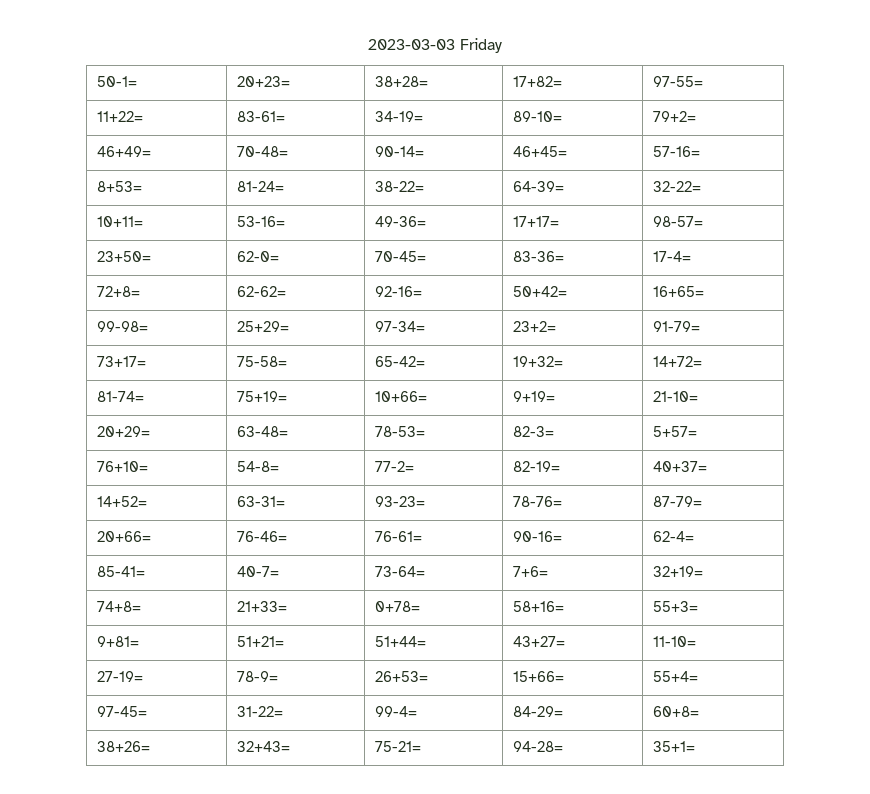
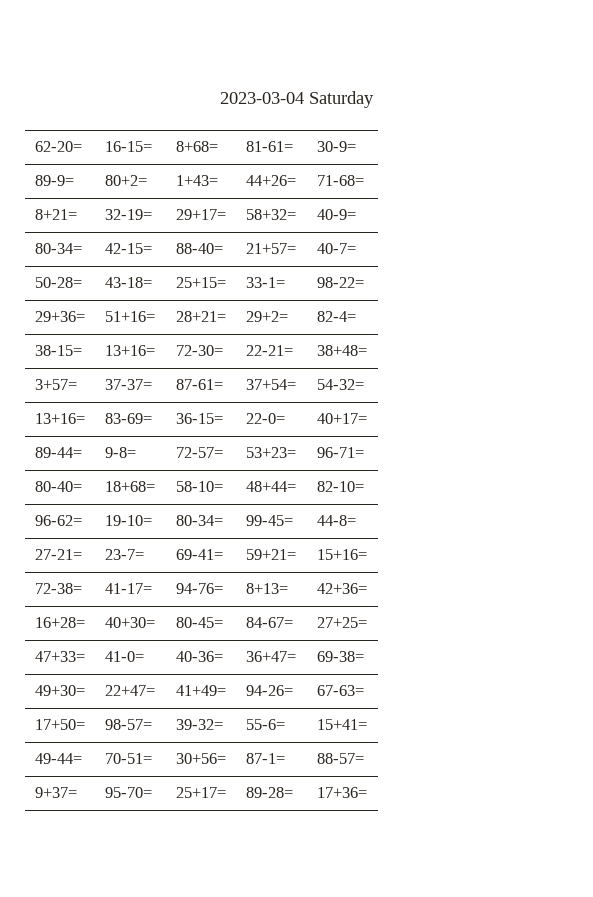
- 2023-03-03 Friday
- 50-1= | 20+23= | 38+28= | 17+82= | 97-55=
- 11+22= | 83-61= | 34-19= | 89-10= | 79+2=
- 46+49= | 70-48= | 90-14= | 46+45= | 57-16=
- 8+53= | 81-24= | 38-22= | 64-39= | 32-22=
- 10+11= | 53-16= | 49-36= | 17+17= | 98-57=
- 23+50= | 62-0= | 70-45= | 83-36= | 17-4=
- 72+8= | 62-62= | 92-16= | 50+42= | 16+65=
- 99-98= | 25+29= | 97-34= | 23+2= | 91-79=
- 73+17= | 75-58= | 65-42= | 19+32= | 14+72=
- 81-74= | 75+19= | 10+66= | 9+19= | 21-10=
- 20+29= | 63-48= | 78-53= | 82-3= | 5+57=
- 76+10= | 54-8= | 77-2= | 82-19= | 40+37=
- 14+52= | 63-31= | 93-23= | 78-76= | 87-79=
- 20+66= | 76-46= | 76-61= | 90-16= | 62-4=
- 85-41= | 40-7= | 73-64= | 7+6= | 32+19=
- 74+8= | 21+33= | 0+78= | 58+16= | 55+3=
- 9+81= | 51+21= | 51+44= | 43+27= | 11-10=
- 27-19= | 78-9= | 26+53= | 15+66= | 55+4=
- 97-45= | 31-22= | 99-4= | 84-29= | 60+8=
- 38+26= | 32+43= | 75-21= | 94-28= | 35+1=
+ 2023-03-04 Saturday
+ 62-20= | 16-15= | 8+68= | 81-61= | 30-9=
+ 89-9= | 80+2= | 1+43= | 44+26= | 71-68=
+ 8+21= | 32-19= | 29+17= | 58+32= | 40-9=
+ 80-34= | 42-15= | 88-40= | 21+57= | 40-7=
+ 50-28= | 43-18= | 25+15= | 33-1= | 98-22=
+ 29+36= | 51+16= | 28+21= | 29+2= | 82-4=
+ 38-15= | 13+16= | 72-30= | 22-21= | 38+48=
+ 3+57= | 37-37= | 87-61= | 37+54= | 54-32=
+ 13+16= | 83-69= | 36-15= | 22-0= | 40+17=
+ 89-44= | 9-8= | 72-57= | 53+23= | 96-71=
+ 80-40= | 18+68= | 58-10= | 48+44= | 82-10=
+ 96-62= | 19-10= | 80-34= | 99-45= | 44-8=
+ 27-21= | 23-7= | 69-41= | 59+21= | 15+16=
+ 72-38= | 41-17= | 94-76= | 8+13= | 42+36=
+ 16+28= | 40+30= | 80-45= | 84-67= | 27+25=
+ 47+33= | 41-0= | 40-36= | 36+47= | 69-38=
+ 49+30= | 22+47= | 41+49= | 94-26= | 67-63=
+ 17+50= | 98-57= | 39-32= | 55-6= | 15+41=
+ 49-44= | 70-51= | 30+56= | 87-1= | 88-57=
+ 9+37= | 95-70= | 25+17= | 89-28= | 17+36=

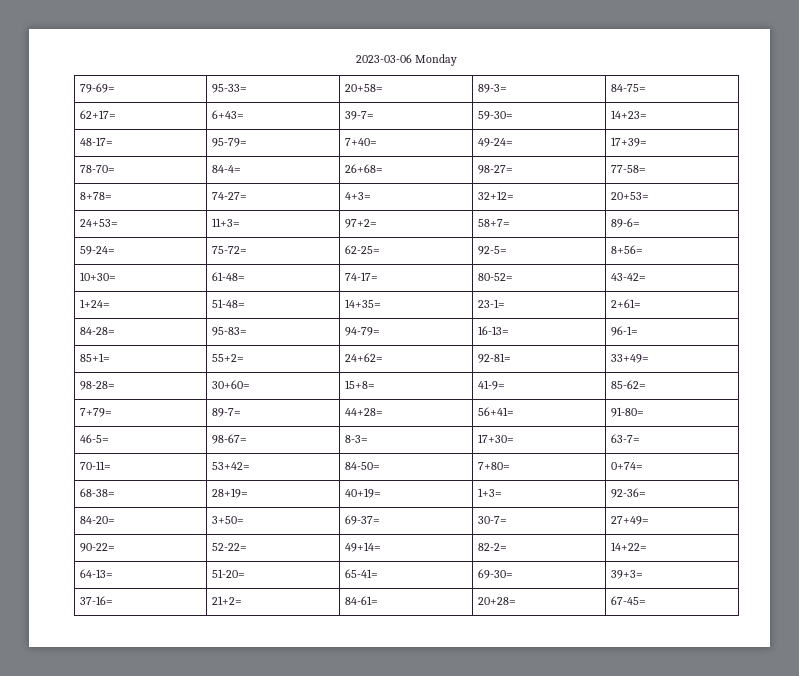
- 2023-03-04 Saturday
- 62-20= | 16-15= | 8+68= | 81-61= | 30-9=
- 89-9= | 80+2= | 1+43= | 44+26= | 71-68=
- 8+21= | 32-19= | 29+17= | 58+32= | 40-9=
- 80-34= | 42-15= | 88-40= | 21+57= | 40-7=
- 50-28= | 43-18= | 25+15= | 33-1= | 98-22=
- 29+36= | 51+16= | 28+21= | 29+2= | 82-4=
- 38-15= | 13+16= | 72-30= | 22-21= | 38+48=
- 3+57= | 37-37= | 87-61= | 37+54= | 54-32=
- 13+16= | 83-69= | 36-15= | 22-0= | 40+17=
- 89-44= | 9-8= | 72-57= | 53+23= | 96-71=
- 80-40= | 18+68= | 58-10= | 48+44= | 82-10=
- 96-62= | 19-10= | 80-34= | 99-45= | 44-8=
- 27-21= | 23-7= | 69-41= | 59+21= | 15+16=
- 72-38= | 41-17= | 94-76= | 8+13= | 42+36=
- 16+28= | 40+30= | 80-45= | 84-67= | 27+25=
- 47+33= | 41-0= | 40-36= | 36+47= | 69-38=
- 49+30= | 22+47= | 41+49= | 94-26= | 67-63=
- 17+50= | 98-57= | 39-32= | 55-6= | 15+41=
- 49-44= | 70-51= | 30+56= | 87-1= | 88-57=
- 9+37= | 95-70= | 25+17= | 89-28= | 17+36=
+ 2023-03-06 Monday
+ 79-69= | 95-33= | 20+58= | 89-3= | 84-75=
+ 62+17= | 6+43= | 39-7= | 59-30= | 14+23=
+ 48-17= | 95-79= | 7+40= | 49-24= | 17+39=
+ 78-70= | 84-4= | 26+68= | 98-27= | 77-58=
+ 8+78= | 74-27= | 4+3= | 32+12= | 20+53=
+ 24+53= | 11+3= | 97+2= | 58+7= | 89-6=
+ 59-24= | 75-72= | 62-25= | 92-5= | 8+56=
+ 10+30= | 61-48= | 74-17= | 80-52= | 43-42=
+ 1+24= | 51-48= | 14+35= | 23-1= | 2+61=
+ 84-28= | 95-83= | 94-79= | 16-13= | 96-1=
+ 85+1= | 55+2= | 24+62= | 92-81= | 33+49=
+ 98-28= | 30+60= | 15+8= | 41-9= | 85-62=
+ 7+79= | 89-7= | 44+28= | 56+41= | 91-80=
+ 46-5= | 98-67= | 8-3= | 17+30= | 63-7=
+ 70-11= | 53+42= | 84-50= | 7+80= | 0+74=
+ 68-38= | 28+19= | 40+19= | 1+3= | 92-36=
+ 84-20= | 3+50= | 69-37= | 30-7= | 27+49=
+ 90-22= | 52-22= | 49+14= | 82-2= | 14+22=
+ 64-13= | 51-20= | 65-41= | 69-30= | 39+3=
+ 37-16= | 21+2= | 84-61= | 20+28= | 67-45=

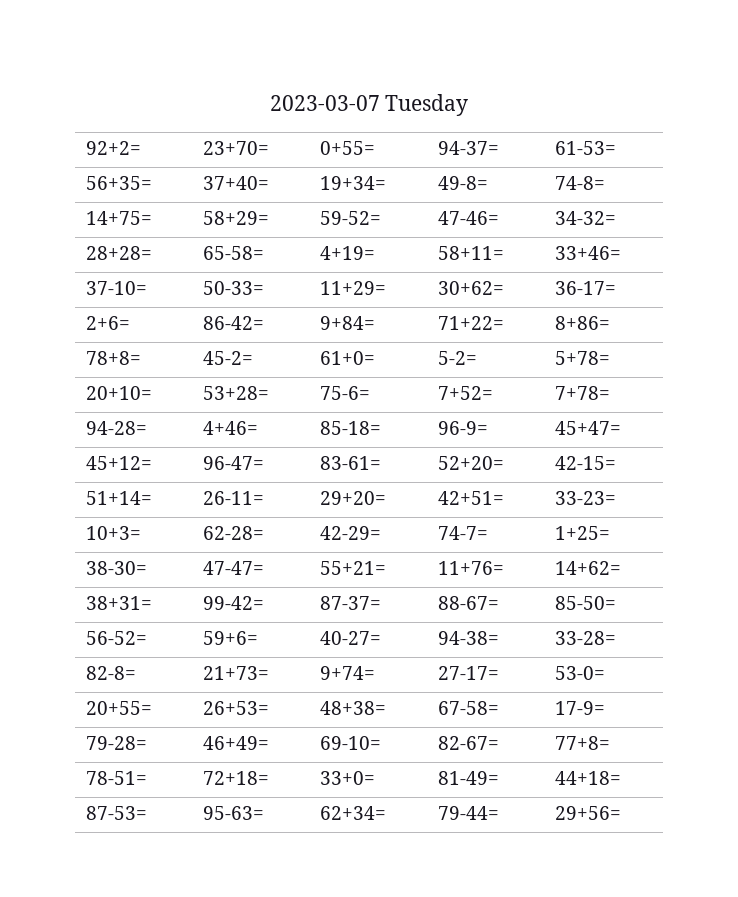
- 2023-03-06 Monday
- 79-69= | 95-33= | 20+58= | 89-3= | 84-75=
- 62+17= | 6+43= | 39-7= | 59-30= | 14+23=
- 48-17= | 95-79= | 7+40= | 49-24= | 17+39=
- 78-70= | 84-4= | 26+68= | 98-27= | 77-58=
- 8+78= | 74-27= | 4+3= | 32+12= | 20+53=
- 24+53= | 11+3= | 97+2= | 58+7= | 89-6=
- 59-24= | 75-72= | 62-25= | 92-5= | 8+56=
- 10+30= | 61-48= | 74-17= | 80-52= | 43-42=
- 1+24= | 51-48= | 14+35= | 23-1= | 2+61=
- 84-28= | 95-83= | 94-79= | 16-13= | 96-1=
- 85+1= | 55+2= | 24+62= | 92-81= | 33+49=
- 98-28= | 30+60= | 15+8= | 41-9= | 85-62=
- 7+79= | 89-7= | 44+28= | 56+41= | 91-80=
- 46-5= | 98-67= | 8-3= | 17+30= | 63-7=
- 70-11= | 53+42= | 84-50= | 7+80= | 0+74=
- 68-38= | 28+19= | 40+19= | 1+3= | 92-36=
- 84-20= | 3+50= | 69-37= | 30-7= | 27+49=
- 90-22= | 52-22= | 49+14= | 82-2= | 14+22=
- 64-13= | 51-20= | 65-41= | 69-30= | 39+3=
- 37-16= | 21+2= | 84-61= | 20+28= | 67-45=
+ 2023-03-07 Tuesday
+ 92+2= | 23+70= | 0+55= | 94-37= | 61-53=
+ 56+35= | 37+40= | 19+34= | 49-8= | 74-8=
+ 14+75= | 58+29= | 59-52= | 47-46= | 34-32=
+ 28+28= | 65-58= | 4+19= | 58+11= | 33+46=
+ 37-10= | 50-33= | 11+29= | 30+62= | 36-17=
+ 2+6= | 86-42= | 9+84= | 71+22= | 8+86=
+ 78+8= | 45-2= | 61+0= | 5-2= | 5+78=
+ 20+10= | 53+28= | 75-6= | 7+52= | 7+78=
+ 94-28= | 4+46= | 85-18= | 96-9= | 45+47=
+ 45+12= | 96-47= | 83-61= | 52+20= | 42-15=
+ 51+14= | 26-11= | 29+20= | 42+51= | 33-23=
+ 10+3= | 62-28= | 42-29= | 74-7= | 1+25=
+ 38-30= | 47-47= | 55+21= | 11+76= | 14+62=
+ 38+31= | 99-42= | 87-37= | 88-67= | 85-50=
+ 56-52= | 59+6= | 40-27= | 94-38= | 33-28=
+ 82-8= | 21+73= | 9+74= | 27-17= | 53-0=
+ 20+55= | 26+53= | 48+38= | 67-58= | 17-9=
+ 79-28= | 46+49= | 69-10= | 82-67= | 77+8=
+ 78-51= | 72+18= | 33+0= | 81-49= | 44+18=
+ 87-53= | 95-63= | 62+34= | 79-44= | 29+56=

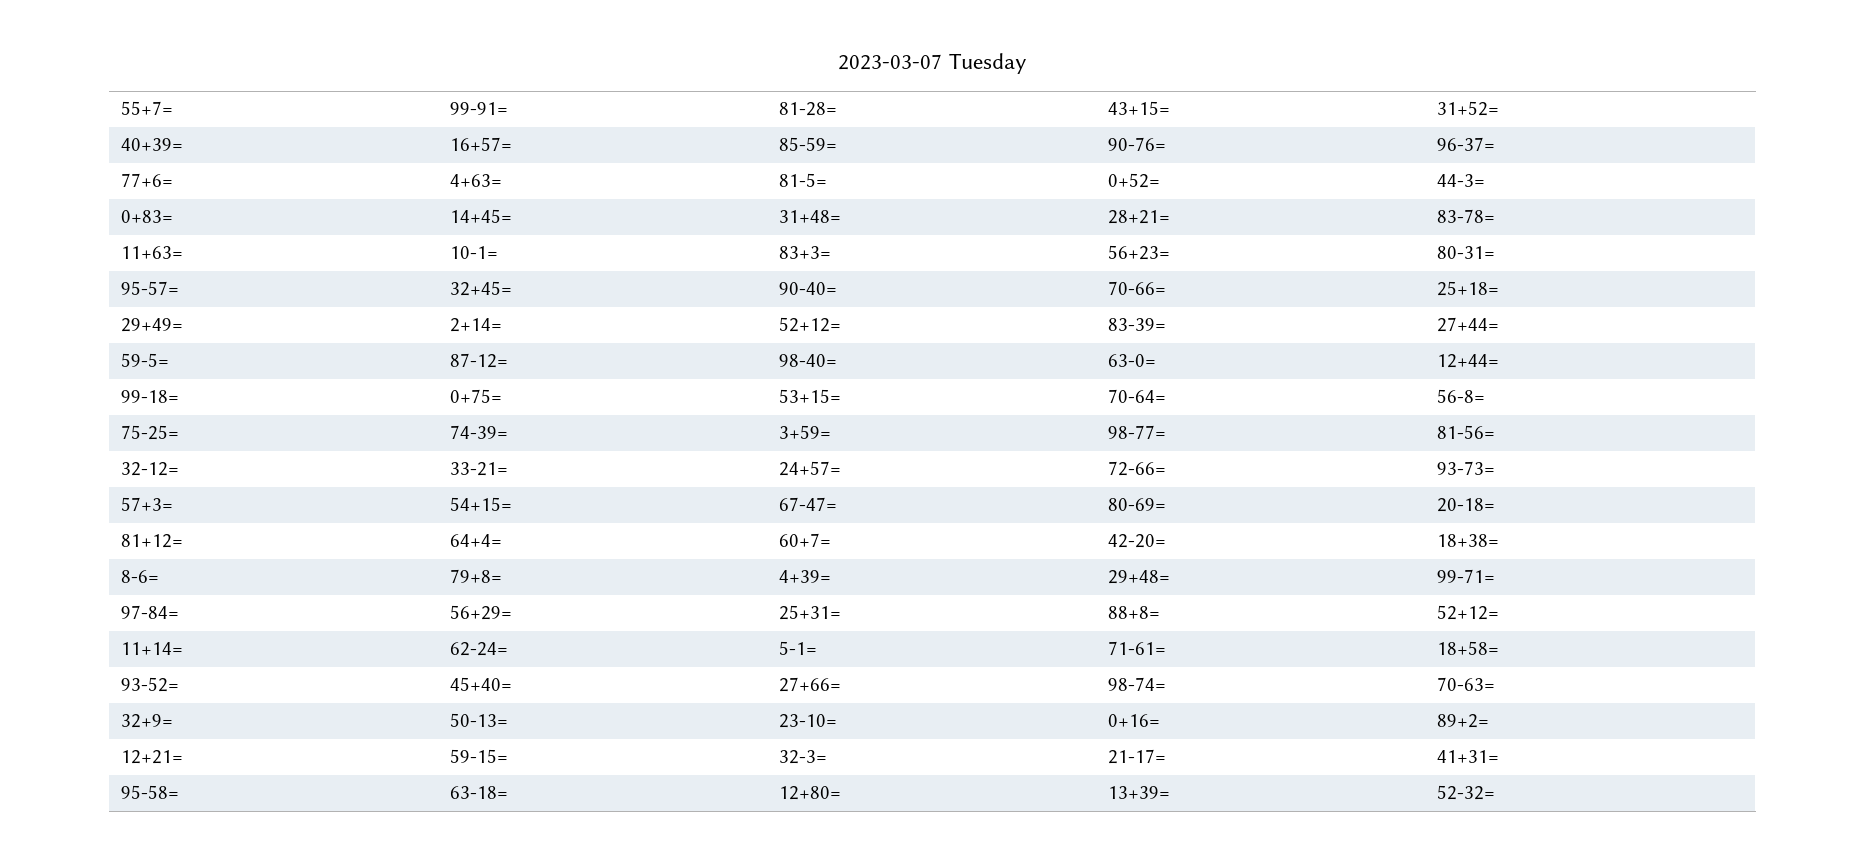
- 92+2= | 23+70= | 0+55= | 94-37= | 61-53=
- 56+35= | 37+40= | 19+34= | 49-8= | 74-8=
- 14+75= | 58+29= | 59-52= | 47-46= | 34-32=
- 28+28= | 65-58= | 4+19= | 58+11= | 33+46=
- 37-10= | 50-33= | 11+29= | 30+62= | 36-17=
- 2+6= | 86-42= | 9+84= | 71+22= | 8+86=
- 78+8= | 45-2= | 61+0= | 5-2= | 5+78=
- 20+10= | 53+28= | 75-6= | 7+52= | 7+78=
- 94-28= | 4+46= | 85-18= | 96-9= | 45+47=
- 45+12= | 96-47= | 83-61= | 52+20= | 42-15=
- 51+14= | 26-11= | 29+20= | 42+51= | 33-23=
- 10+3= | 62-28= | 42-29= | 74-7= | 1+25=
- 38-30= | 47-47= | 55+21= | 11+76= | 14+62=
- 38+31= | 99-42= | 87-37= | 88-67= | 85-50=
- 56-52= | 59+6= | 40-27= | 94-38= | 33-28=
- 82-8= | 21+73= | 9+74= | 27-17= | 53-0=
- 20+55= | 26+53= | 48+38= | 67-58= | 17-9=
- 79-28= | 46+49= | 69-10= | 82-67= | 77+8=
- 78-51= | 72+18= | 33+0= | 81-49= | 44+18=
- 87-53= | 95-63= | 62+34= | 79-44= | 29+56=
+ 55+7= | 99-91= | 81-28= | 43+15= | 31+52=
+ 40+39= | 16+57= | 85-59= | 90-76= | 96-37=
+ 77+6= | 4+63= | 81-5= | 0+52= | 44-3=
+ 0+83= | 14+45= | 31+48= | 28+21= | 83-78=
+ 11+63= | 10-1= | 83+3= | 56+23= | 80-31=
+ 95-57= | 32+45= | 90-40= | 70-66= | 25+18=
+ 29+49= | 2+14= | 52+12= | 83-39= | 27+44=
+ 59-5= | 87-12= | 98-40= | 63-0= | 12+44=
+ 99-18= | 0+75= | 53+15= | 70-64= | 56-8=
+ 75-25= | 74-39= | 3+59= | 98-77= | 81-56=
+ 32-12= | 33-21= | 24+57= | 72-66= | 93-73=
+ 57+3= | 54+15= | 67-47= | 80-69= | 20-18=
+ 81+12= | 64+4= | 60+7= | 42-20= | 18+38=
+ 8-6= | 79+8= | 4+39= | 29+48= | 99-71=
+ 97-84= | 56+29= | 25+31= | 88+8= | 52+12=
+ 11+14= | 62-24= | 5-1= | 71-61= | 18+58=
+ 93-52= | 45+40= | 27+66= | 98-74= | 70-63=
+ 32+9= | 50-13= | 23-10= | 0+16= | 89+2=
+ 12+21= | 59-15= | 32-3= | 21-17= | 41+31=
+ 95-58= | 63-18= | 12+80= | 13+39= | 52-32=

